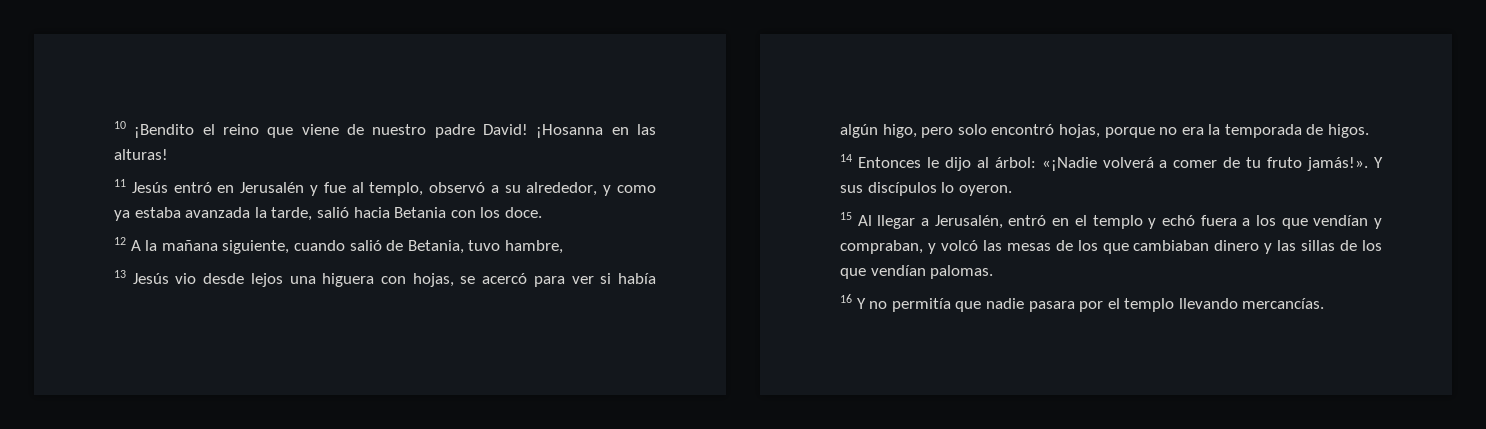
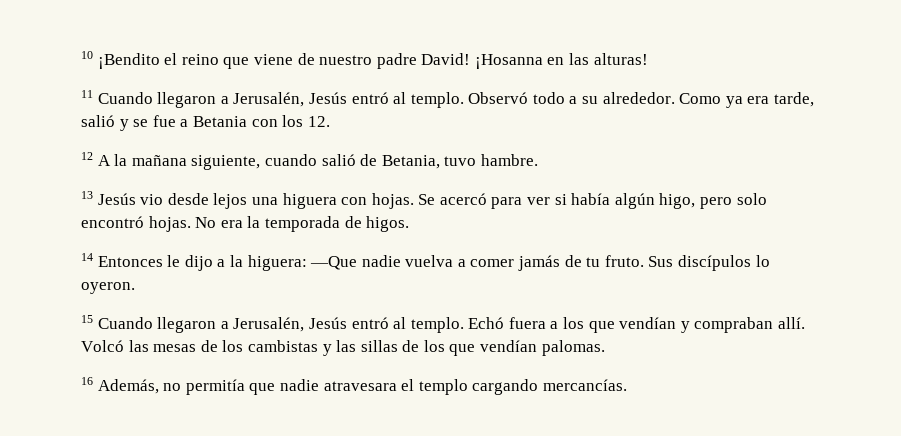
- 11 Jesús entró en Jerusalén y fue al templo, observó a su alrededor, y como ya estaba avanzada la tarde, salió hacia Betania con los doce.
+ 11 Cuando llegaron a Jerusalén, Jesús entró al templo. Observó todo a su alrededor. Como ya era tarde, salió y se fue a Betania con los 12.
- 12 A la mañana siguiente, cuando salió de Betania, tuvo hambre,
+ 12 A la mañana siguiente, cuando salió de Betania, tuvo hambre.
- 13 Jesús vio desde lejos una higuera con hojas, se acercó para ver si había algún higo, pero solo encontró hojas, porque no era la temporada de higos.
+ 13 Jesús vio desde lejos una higuera con hojas. Se acercó para ver si había algún higo, pero solo encontró hojas. No era la temporada de higos.
- 14 Entonces le dijo al árbol: «¡Nadie volverá a comer de tu fruto jamás!». Y sus discípulos lo oyeron.
+ 14 Entonces le dijo a la higuera: —Que nadie vuelva a comer jamás de tu fruto. Sus discípulos lo oyeron.
- 15 Al llegar a Jerusalén, entró en el templo y echó fuera a los que vendían y compraban, y volcó las mesas de los que cambiaban dinero y las sillas de los que vendían palomas.
+ 15 Cuando llegaron a Jerusalén, Jesús entró al templo. Echó fuera a los que vendían y compraban allí. Volcó las mesas de los cambistas y las sillas de los que vendían palomas.
- 16 Y no permitía que nadie pasara por el templo llevando mercancías.
+ 16 Además, no permitía que nadie atravesara el templo cargando mercancías.

